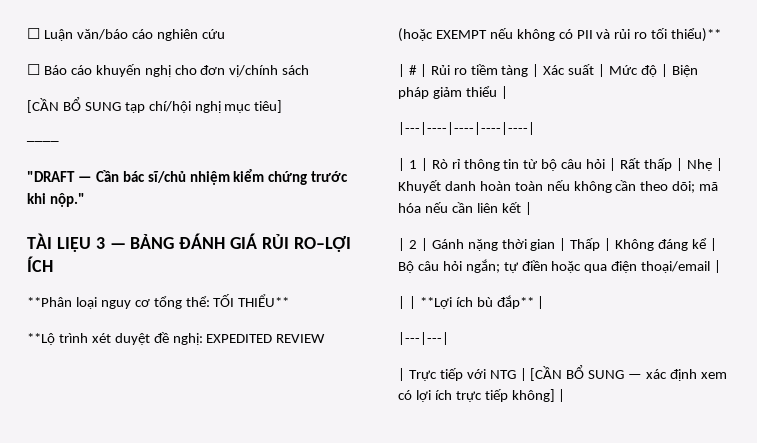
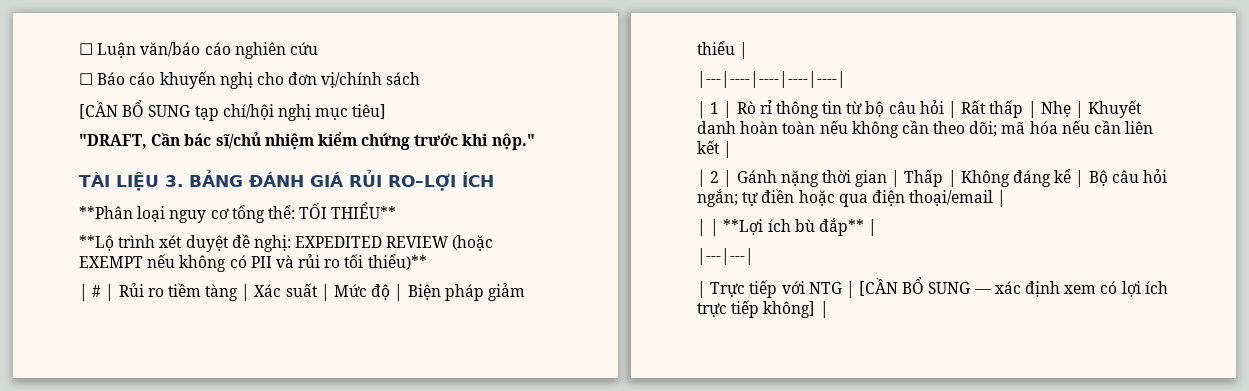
- ────
- "DRAFT — Cần bác sĩ/chủ nhiệm kiểm chứng trước khi nộp."
+ "DRAFT, Cần bác sĩ/chủ nhiệm kiểm chứng trước khi nộp."
- TÀI LIỆU 3 — BẢNG ĐÁNH GIÁ RỦI RO–LỢI ÍCH
+ TÀI LIỆU 3. BẢNG ĐÁNH GIÁ RỦI RO–LỢI ÍCH

